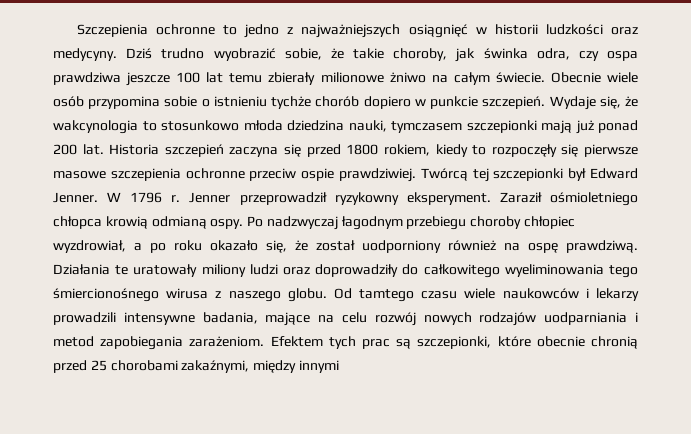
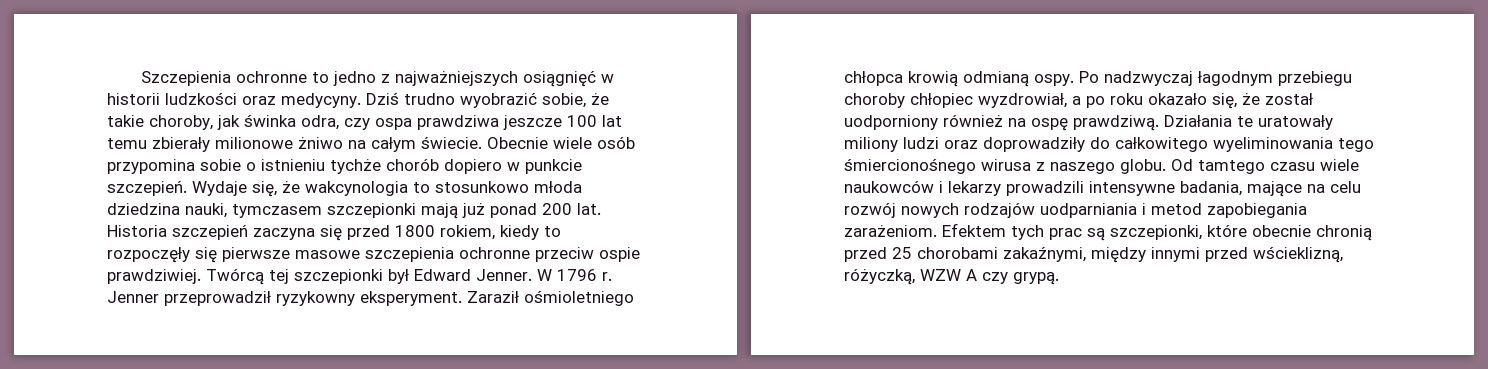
- Efektem tych prac są szczepionki, które obecnie chronią przed 25 chorobami zakaźnymi, między innymi
+ Efektem tych prac są szczepionki, które obecnie chronią przed 25 chorobami zakaźnymi, między innymi przed wścieklizną, różyczką, WZW A czy grypą.

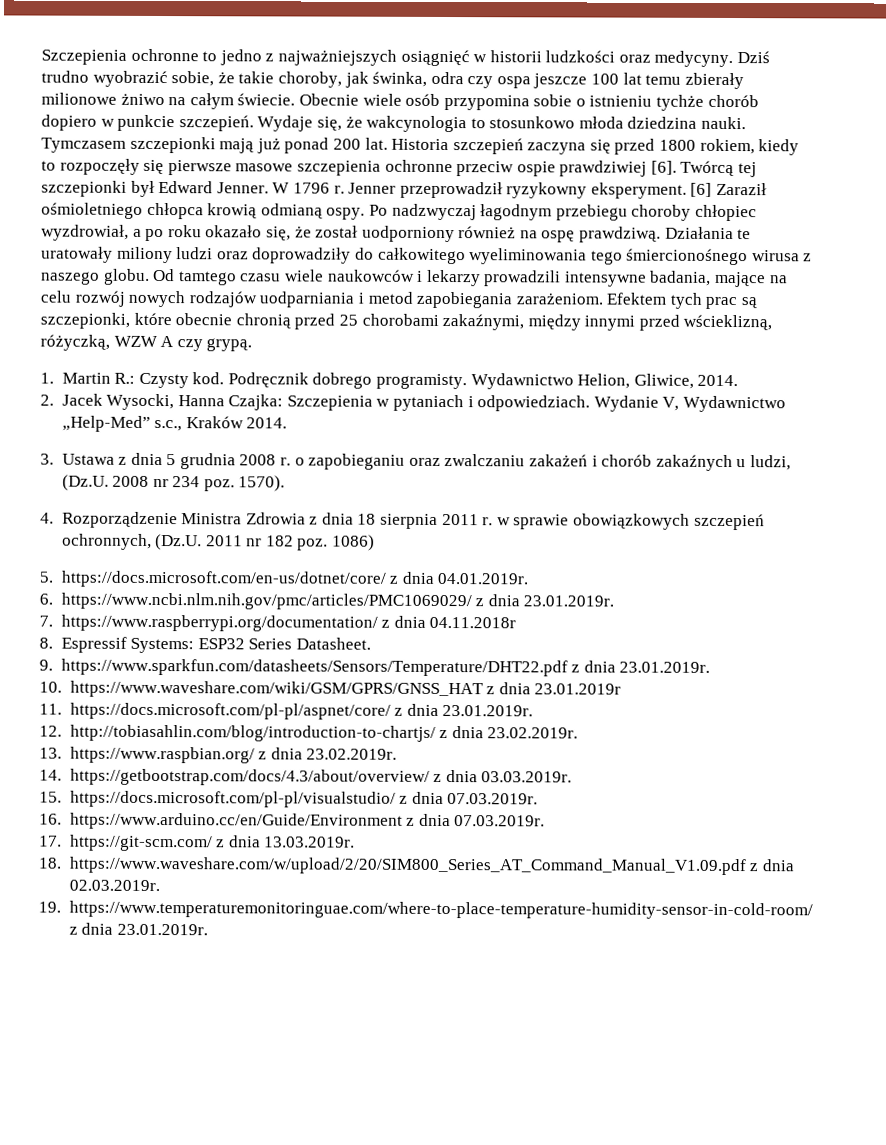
- Dziś trudno wyobrazić sobie, że takie choroby, jak świnka odra, czy ospa prawdziwa jeszcze 100 lat temu zbierały milionowe żniwo na całym świecie.
+ Dziś trudno wyobrazić sobie, że takie choroby, jak świnka, odra czy ospa jeszcze 100 lat temu zbierały milionowe żniwo na całym świecie.
- Wydaje się, że wakcynologia to stosunkowo młoda dziedzina nauki, tymczasem szczepionki mają już ponad 200 lat.
+ Wydaje się, że wakcynologia to stosunkowo młoda dziedzina nauki. Tymczasem szczepionki mają już ponad 200 lat.
- Historia szczepień zaczyna się przed 1800 rokiem, kiedy to rozpoczęły się pierwsze masowe szczepienia ochronne przeciw ospie prawdziwiej.
+ Historia szczepień zaczyna się przed 1800 rokiem, kiedy to rozpoczęły się pierwsze masowe szczepienia ochronne przeciw ospie prawdziwiej [6].
- Zaraził ośmioletniego chłopca krowią odmianą ospy.
+ [6] Zaraził ośmioletniego chłopca krowią odmianą ospy.
+ 1. Martin R.: Czysty kod. Podręcznik dobrego programisty. Wydawnictwo Helion, Gliwice, 2014.
+ 2. Jacek Wysocki, Hanna Czajka: Szczepienia w pytaniach i odpowiedziach. Wydanie V, Wydawnictwo „Help-Med” s.c., Kraków 2014.
+ 3. Ustawa z dnia 5 grudnia 2008 r. o zapobieganiu oraz zwalczaniu zakażeń i chorób zakaźnych u ludzi, (Dz.U. 2008 nr 234 poz. 1570).
+ 4. Rozporządzenie Ministra Zdrowia z dnia 18 sierpnia 2011 r. w sprawie obowiązkowych szczepień ochronnych, (Dz.U. 2011 nr 182 poz. 1086)
+ 5. https://docs.microsoft.com/en-us/dotnet/core/ z dnia 04.01.2019r.
+ 6. https://www.ncbi.nlm.nih.gov/pmc/articles/PMC1069029/ z dnia 23.01.2019r.
+ 7. https://www.raspberrypi.org/documentation/ z dnia 04.11.2018r
+ 8. Espressif Systems: ESP32 Series Datasheet.
+ 9. https://www.sparkfun.com/datasheets/Sensors/Temperature/DHT22.pdf z dnia 23.01.2019r.
+ 10. https://www.waveshare.com/wiki/GSM/GPRS/GNSS_HAT z dnia 23.01.2019r
+ 11. https://docs.microsoft.com/pl-pl/aspnet/core/ z dnia 23.01.2019r.
+ 12. http://tobiasahlin.com/blog/introduction-to-chartjs/ z dnia 23.02.2019r.
+ 13. https://www.raspbian.org/ z dnia 23.02.2019r.
+ 14. https://getbootstrap.com/docs/4.3/about/overview/ z dnia 03.03.2019r.
+ 15. https://docs.microsoft.com/pl-pl/visualstudio/ z dnia 07.03.2019r.
+ 16. https://www.arduino.cc/en/Guide/Environment z dnia 07.03.2019r.
+ 17. https://git-scm.com/ z dnia 13.03.2019r.
+ 18. https://www.waveshare.com/w/upload/2/20/SIM800_Series_AT_Command_Manual_V1.09.pdf z dnia 02.03.2019r.
+ 19. https://www.temperaturemonitoringuae.com/where-to-place-temperature-humidity-sensor-in-cold-room/ z dnia 23.01.2019r.

